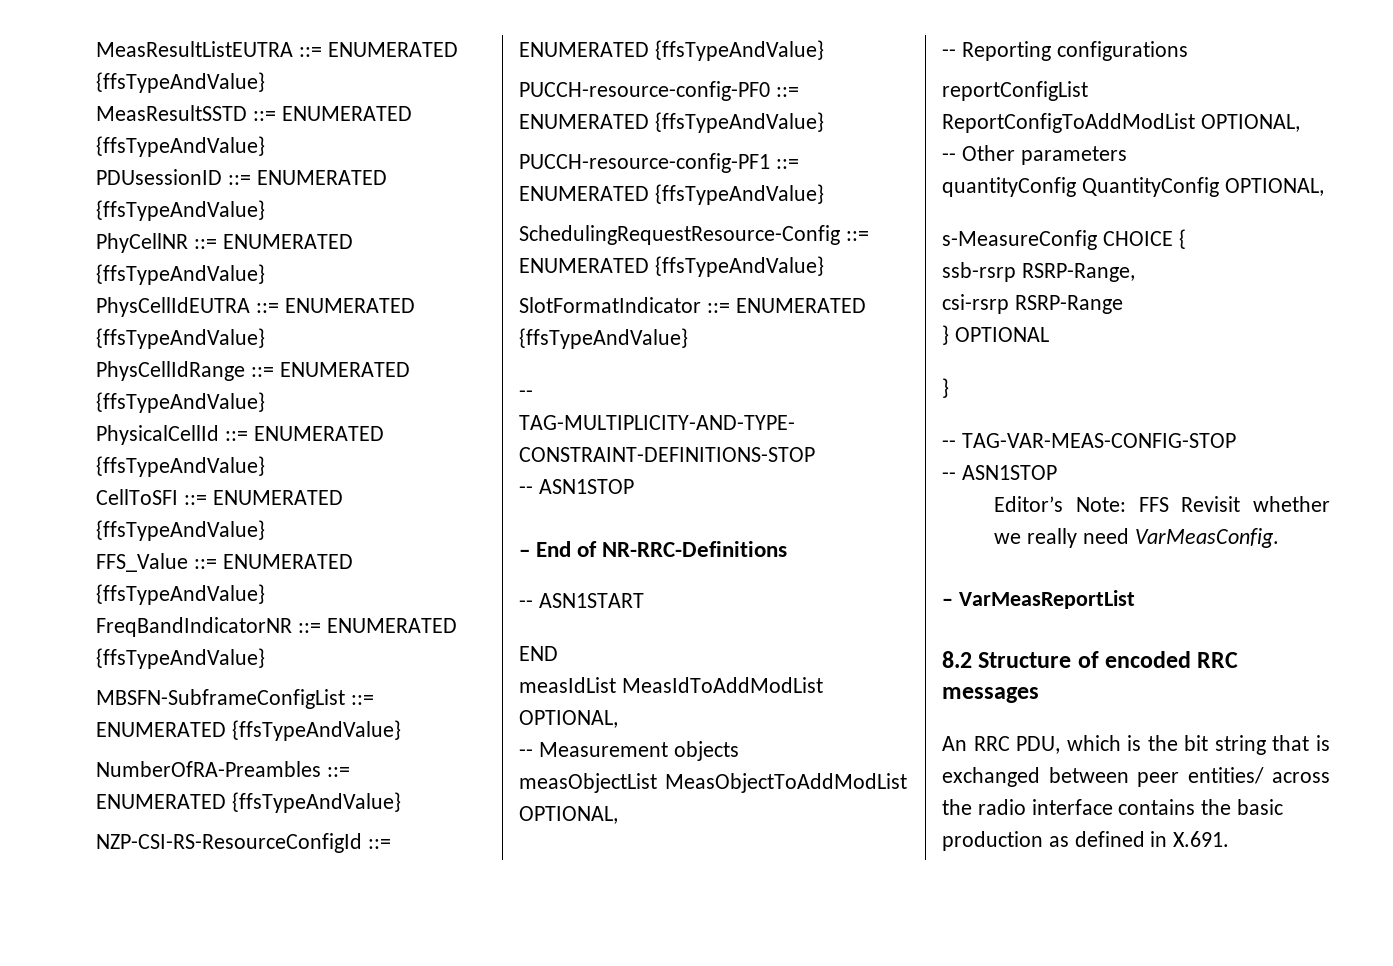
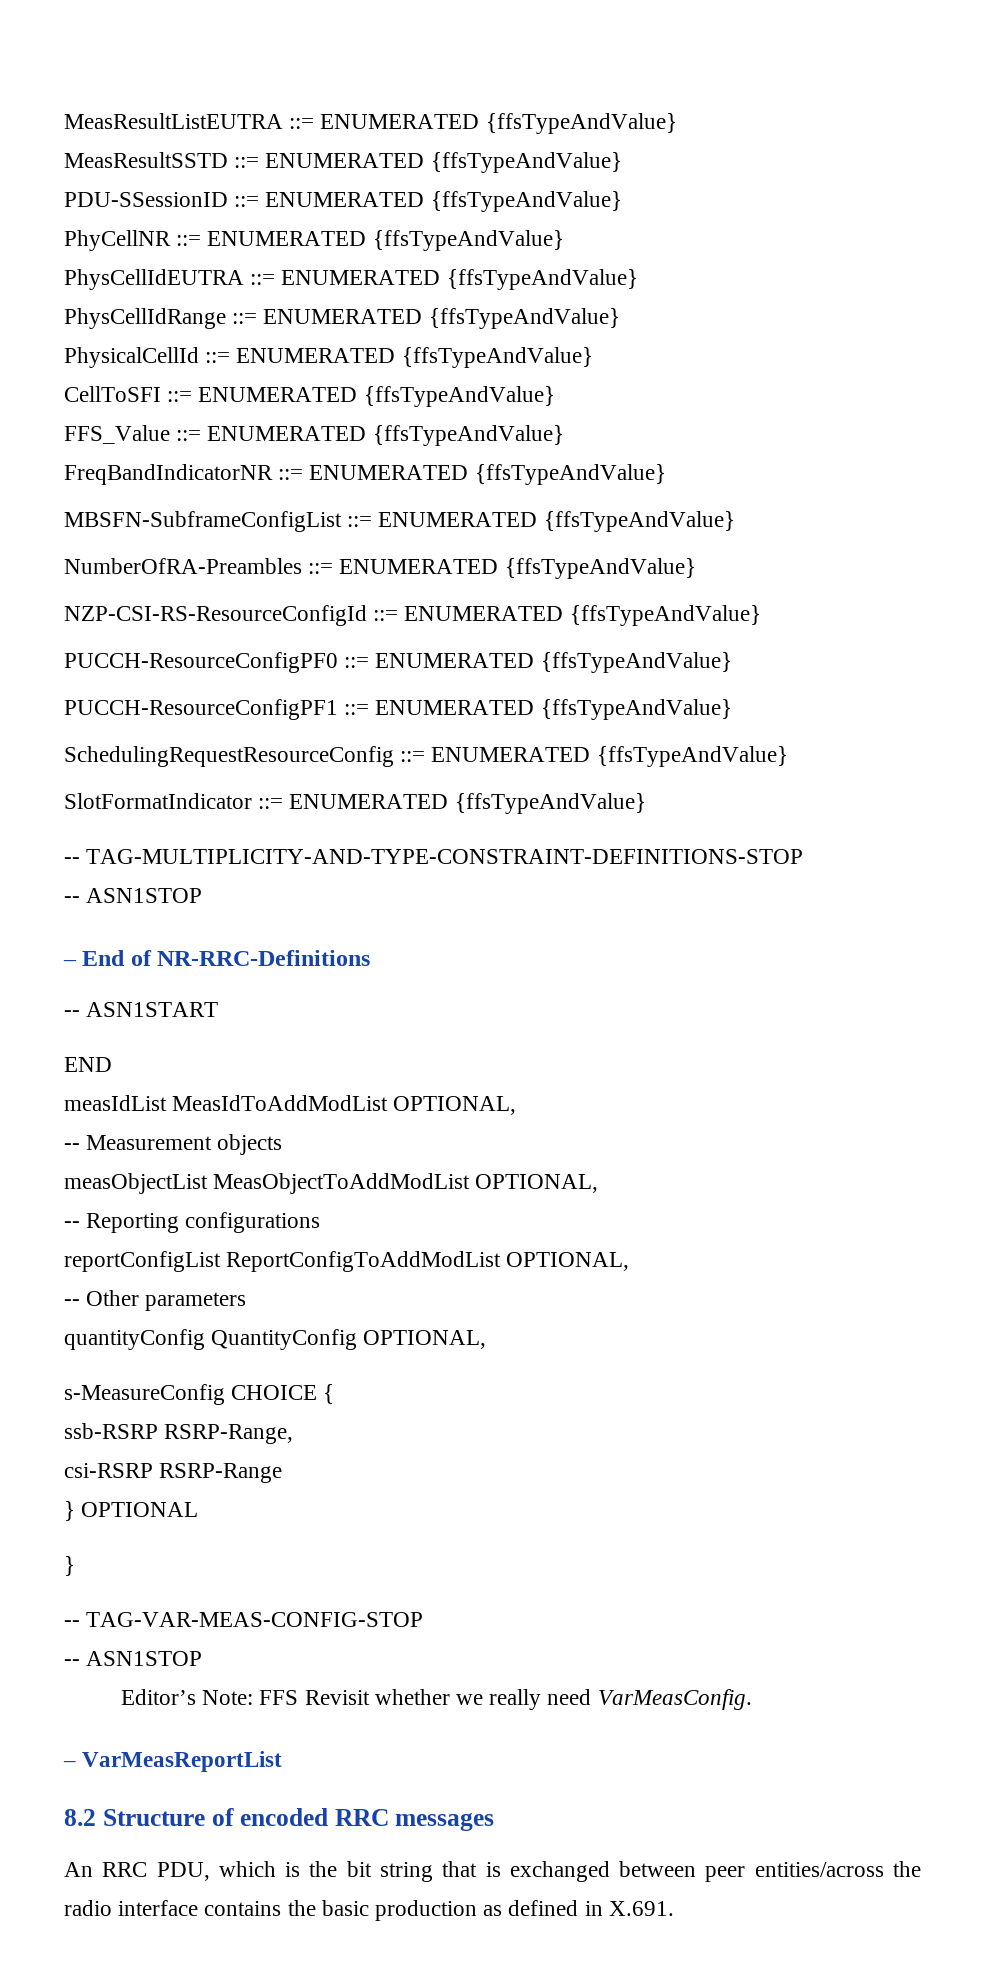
- PDUsessionID ::= ENUMERATED {ffsTypeAndValue}
+ PDU-SSessionID ::= ENUMERATED {ffsTypeAndValue}
- PUCCH-resource-config-PF0 ::= ENUMERATED {ffsTypeAndValue}
- PUCCH-resource-config-PF1 ::= ENUMERATED {ffsTypeAndValue}
- SchedulingRequestResource-Config ::= ENUMERATED {ffsTypeAndValue}
+ PUCCH-ResourceConfigPF0 ::= ENUMERATED {ffsTypeAndValue}
+ PUCCH-ResourceConfigPF1 ::= ENUMERATED {ffsTypeAndValue}
+ SchedulingRequestResourceConfig ::= ENUMERATED {ffsTypeAndValue}
- ssb-rsrp RSRP-Range,
+ ssb-RSRP RSRP-Range,
- csi-rsrp RSRP-Range
+ csi-RSRP RSRP-Range
- An RRC PDU, which is the bit string that is exchanged between peer entities/ across the radio interface contains the basic production as defined in X.691.
+ An RRC PDU, which is the bit string that is exchanged between peer entities/across the radio interface contains the basic production as defined in X.691.

